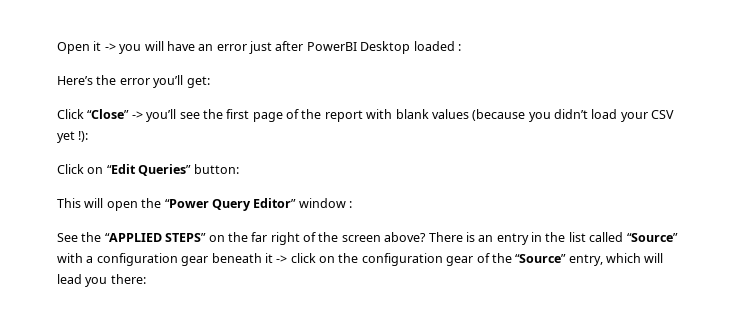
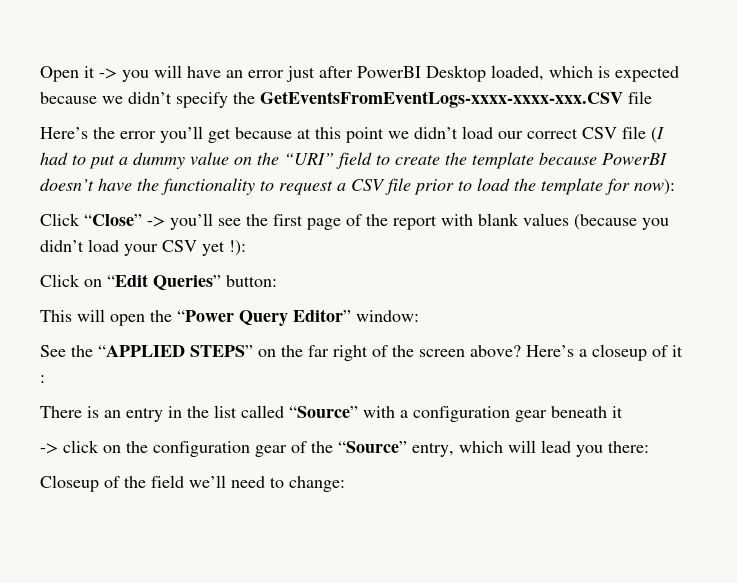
- Open it -> you will have an error just after PowerBI Desktop loaded :
- Here’s the error you’ll get:
+ Open it -> you will have an error just after PowerBI Desktop loaded, which is expected because we didn’t specify the GetEventsFromEventLogs-xxxx-xxxx-xxx.CSV file
+ Here’s the error you’ll get because at this point we didn’t load our correct CSV file (I had to put a dummy value on the “URI” field to create the template because PowerBI doesn’t have the functionality to request a CSV file prior to load the template for now):
- This will open the “Power Query Editor” window :
+ This will open the “Power Query Editor” window:
- See the “APPLIED STEPS” on the far right of the screen above? There is an entry in the list called “Source” with a configuration gear beneath it -> click on the configuration gear of the “Source” entry, which will lead you there:
+ See the “APPLIED STEPS” on the far right of the screen above? Here’s a closeup of it :
+ There is an entry in the list called “Source” with a configuration gear beneath it
+ -> click on the configuration gear of the “Source” entry, which will lead you there:
+ Closeup of the field we’ll need to change:

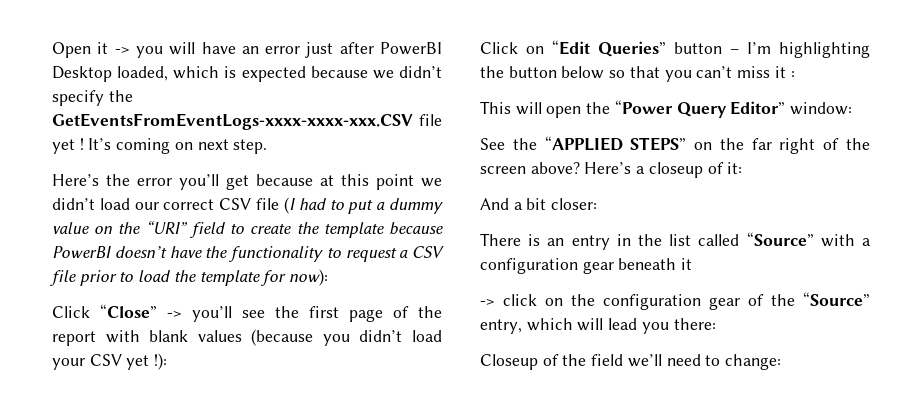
- Open it -> you will have an error just after PowerBI Desktop loaded, which is expected because we didn’t specify the GetEventsFromEventLogs-xxxx-xxxx-xxx.CSV file
+ Open it -> you will have an error just after PowerBI Desktop loaded, which is expected because we didn’t specify the GetEventsFromEventLogs-xxxx-xxxx-xxx.CSV file yet ! It’s coming on next step.
- Click on “Edit Queries” button:
+ Click on “Edit Queries” button – I’m highlighting the button below so that you can’t miss it :
- Here’s a closeup of it :
+ Here’s a closeup of it:
+ And a bit closer:

